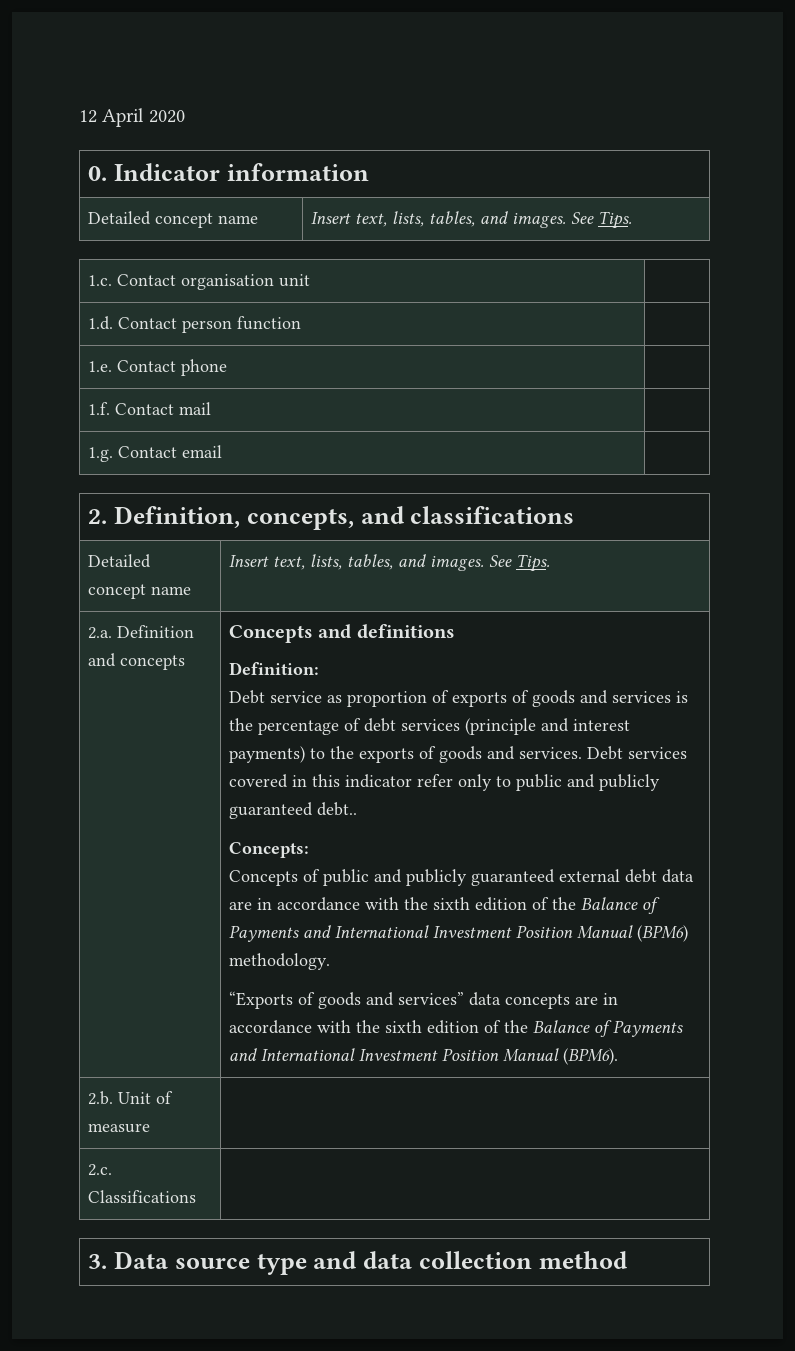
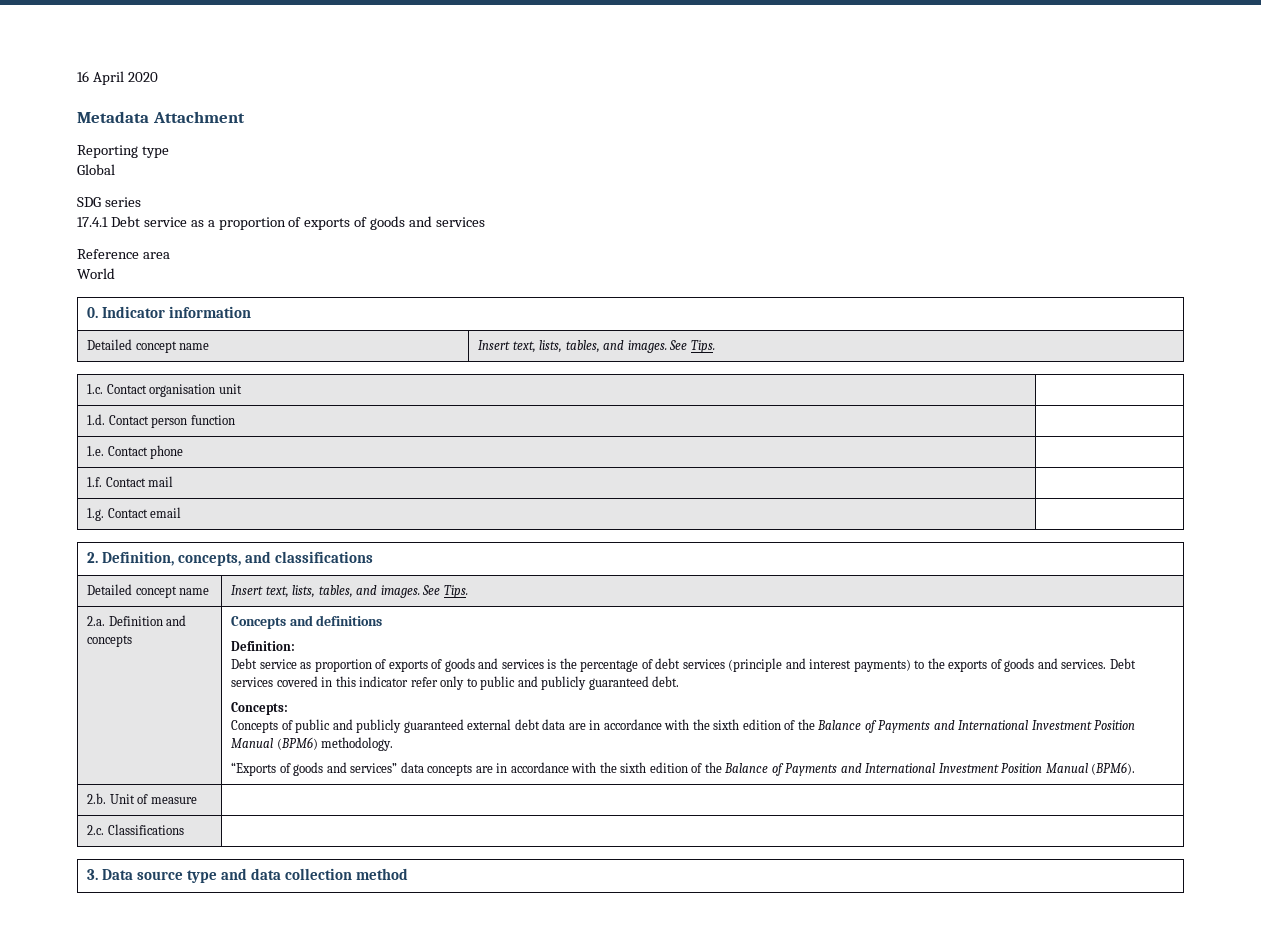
- 12 April 2020
+ 16 April 2020
+ Metadata Attachment
+ Reporting type
+ Global
+ SDG series
+ 17.4.1 Debt service as a proportion of exports of goods and services
+ Reference area
+ World
- Debt services covered in this indicator refer only to public and publicly guaranteed debt..
+ Debt services covered in this indicator refer only to public and publicly guaranteed debt.

